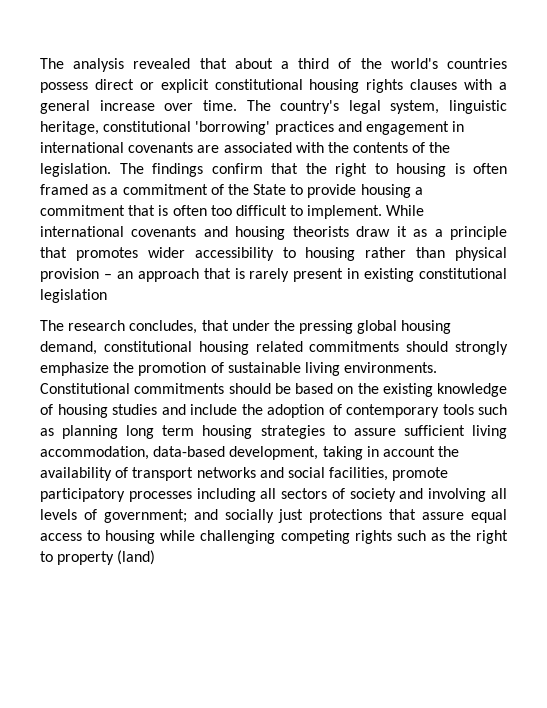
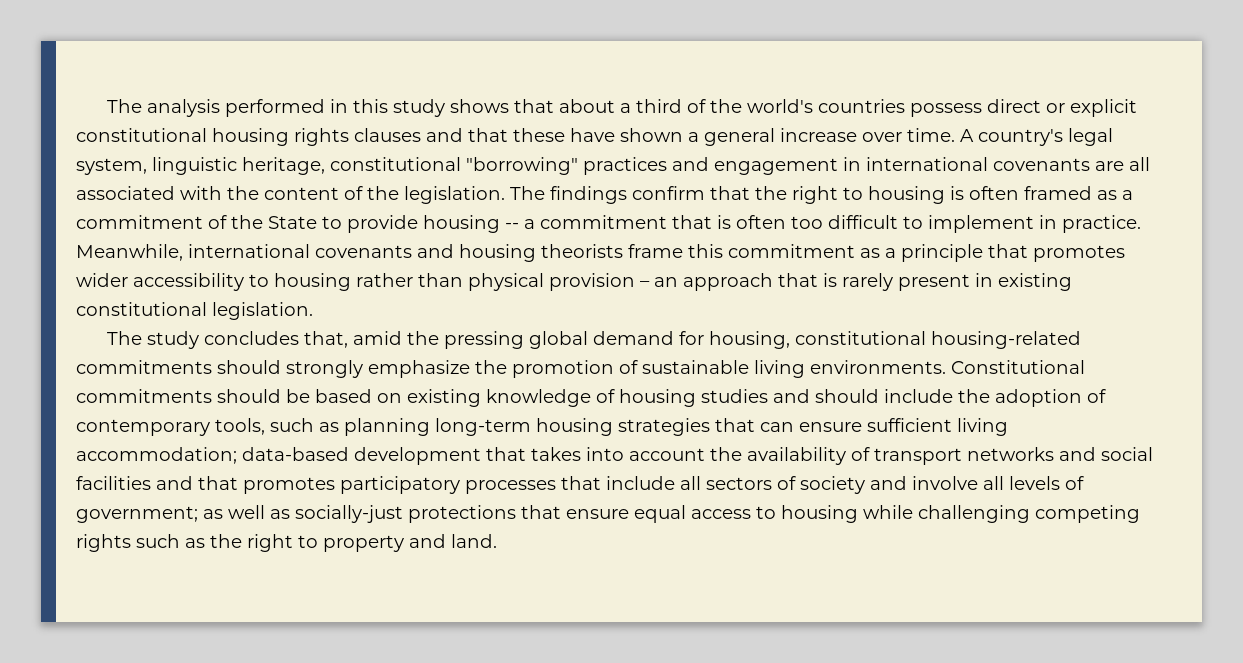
- The analysis revealed that about a third of the world's countries possess direct or explicit constitutional housing rights clauses with a general increase over time.
+ The analysis performed in this study shows that about a third of the world's countries possess direct or explicit constitutional housing rights clauses and that these have shown a general increase over time.
- The country's legal system, linguistic heritage, constitutional 'borrowing' practices and engagement in international covenants are associated with the contents of the legislation.
+ A country's legal system, linguistic heritage, constitutional "borrowing" practices and engagement in international covenants are all associated with the content of the legislation.
- The findings confirm that the right to housing is often framed as a commitment of the State to provide housing a commitment that is often too difficult to implement. While international covenants and housing theorists draw it as a principle that promotes wider accessibility to housing rather than physical provision – an approach that is rarely present in existing constitutional legislation
- The research concludes, that under the pressing global housing demand, constitutional housing related commitments should strongly emphasize the promotion of sustainable living environments.
+ The findings confirm that the right to housing is often framed as a commitment of the State to provide housing -- a commitment that is often too difficult to implement in practice. Meanwhile, international covenants and housing theorists frame this commitment as a principle that promotes wider accessibility to housing rather than physical provision – an approach that is rarely present in existing constitutional legislation.
+ The study concludes that, amid the pressing global demand for housing, constitutional housing-related commitments should strongly emphasize the promotion of sustainable living environments.
- Constitutional commitments should be based on the existing knowledge of housing studies and include the adoption of contemporary tools such as planning long term housing strategies to assure sufficient living accommodation, data-based development, taking in account the availability of transport networks and social facilities, promote participatory processes including all sectors of society and involving all levels of government; and socially just protections that assure equal access to housing while challenging competing rights such as the right to property (land)
+ Constitutional commitments should be based on existing knowledge of housing studies and should include the adoption of contemporary tools, such as planning long-term housing strategies that can ensure sufficient living accommodation; data-based development that takes into account the availability of transport networks and social facilities and that promotes participatory processes that include all sectors of society and involve all levels of government; as well as socially-just protections that ensure equal access to housing while challenging competing rights such as the right to property and land.

